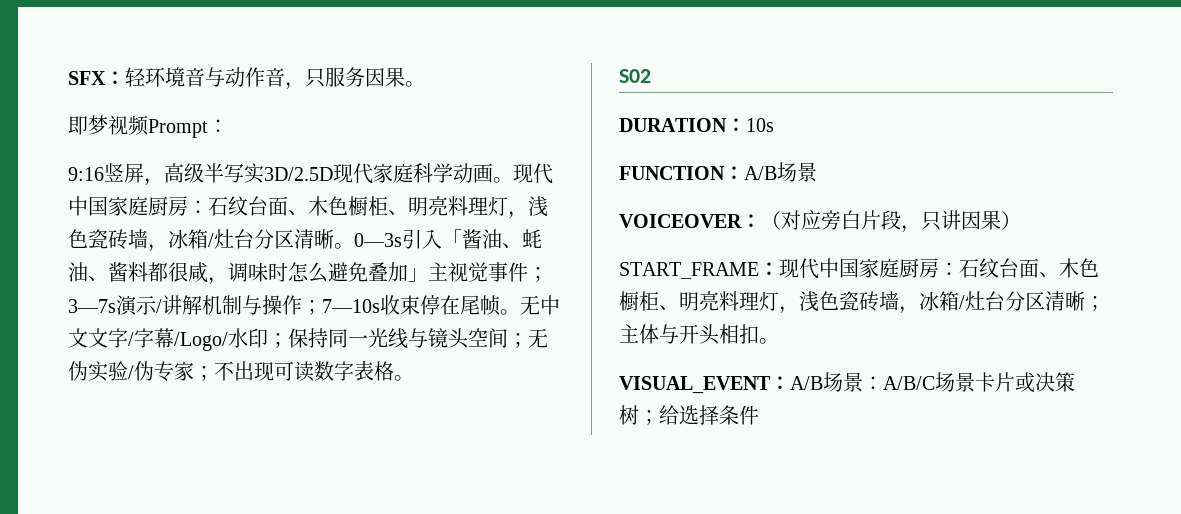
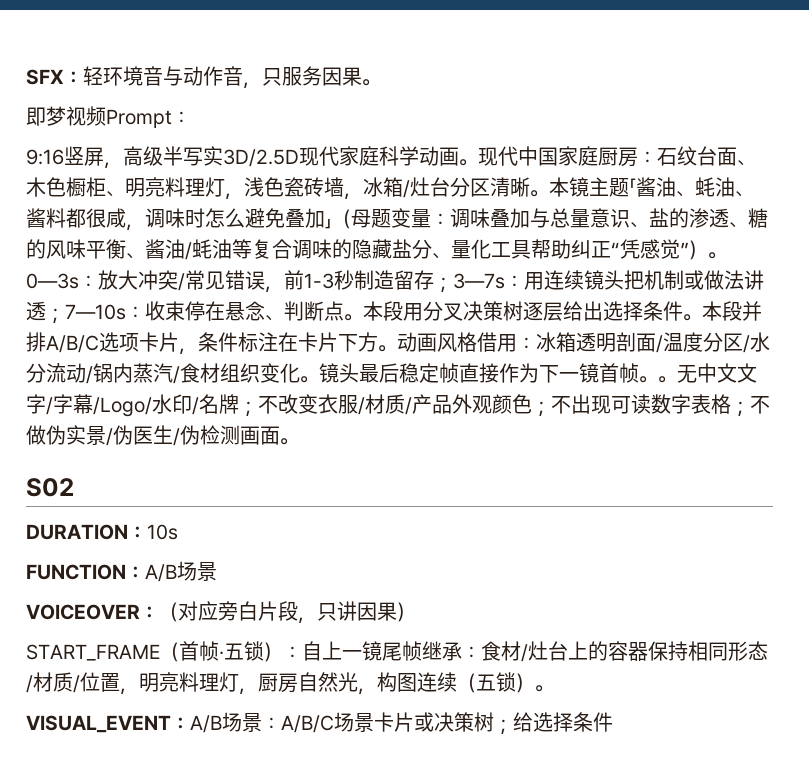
- 0—3s引入「酱油、蚝油、酱料都很咸，调味时怎么避免叠加」主视觉事件；3—7s演示/讲解机制与操作；7—10s收束停在尾帧。
+ 本镜主题「酱油、蚝油、酱料都很咸，调味时怎么避免叠加」（母题变量：调味叠加与总量意识、盐的渗透、糖的风味平衡、酱油/蚝油等复合调味的隐藏盐分、量化工具帮助纠正“凭感觉”）。0—3s：放大冲突/常见错误，前1-3秒制造留存；3—7s：用连续镜头把机制或做法讲透；7—10s：收束停在悬念、判断点。本段用分叉决策树逐层给出选择条件。本段并排A/B/C选项卡片，条件标注在卡片下方。动画风格借用：冰箱透明剖面/温度分区/水分流动/锅内蒸汽/食材组织变化。镜头最后稳定帧直接作为下一镜首帧。。
- 无中文文字/字幕/Logo/水印；保持同一光线与镜头空间；无伪实验/伪专家；不出现可读数字表格。
+ 无中文文字/字幕/Logo/水印/名牌；不改变衣服/材质/产品外观颜色；不出现可读数字表格；不做伪实景/伪医生/伪检测画面。
- START_FRAME：现代中国家庭厨房：石纹台面、木色橱柜、明亮料理灯，浅色瓷砖墙，冰箱/灶台分区清晰；主体与开头相扣。
+ START_FRAME（首帧·五锁）：自上一镜尾帧继承：食材/灶台上的容器保持相同形态/材质/位置，明亮料理灯，厨房自然光，构图连续（五锁）。

